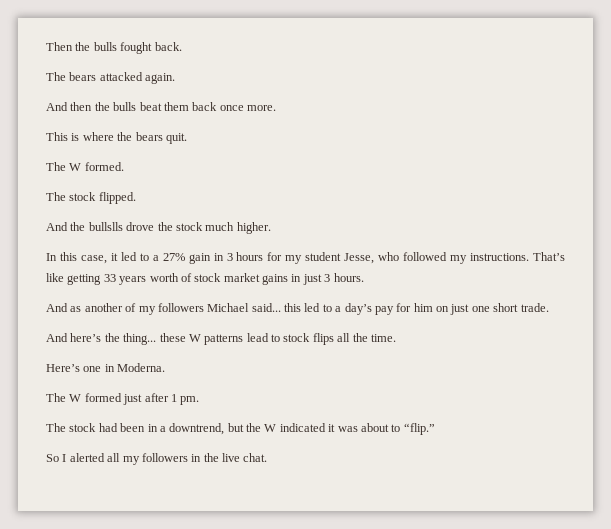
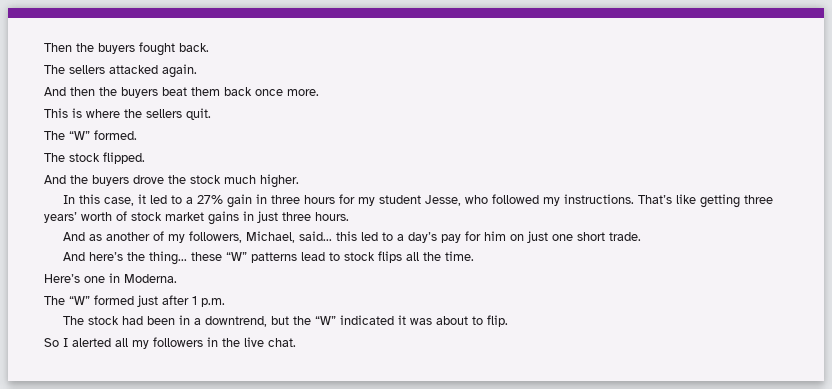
- Then the bulls fought back.
+ Then the buyers fought back.
- The bears attacked again.
+ The sellers attacked again.
- And then the bulls beat them back once more.
+ And then the buyers beat them back once more.
- This is where the bears quit.
+ This is where the sellers quit.
- The W formed.
+ The “W” formed.
- And the bullslls drove the stock much higher.
+ And the buyers drove the stock much higher.
- In this case, it led to a 27% gain in 3 hours for my student Jesse, who followed my instructions.
+ In this case, it led to a 27% gain in three hours for my student Jesse, who followed my instructions.
- That’s like getting 33 years worth of stock market gains in just 3 hours.
+ That’s like getting three years’ worth of stock market gains in just three hours.
- And as another of my followers Michael said... this led to a day’s pay for him on just one short trade.
+ And as another of my followers, Michael, said... this led to a day’s pay for him on just one short trade.
- And here’s the thing... these W patterns lead to stock flips all the time.
+ And here’s the thing... these “W” patterns lead to stock flips all the time.
- The W formed just after 1 pm.
+ The “W” formed just after 1 p.m.
- The stock had been in a downtrend, but the W indicated it was about to “flip.”
+ The stock had been in a downtrend, but the “W” indicated it was about to flip.

